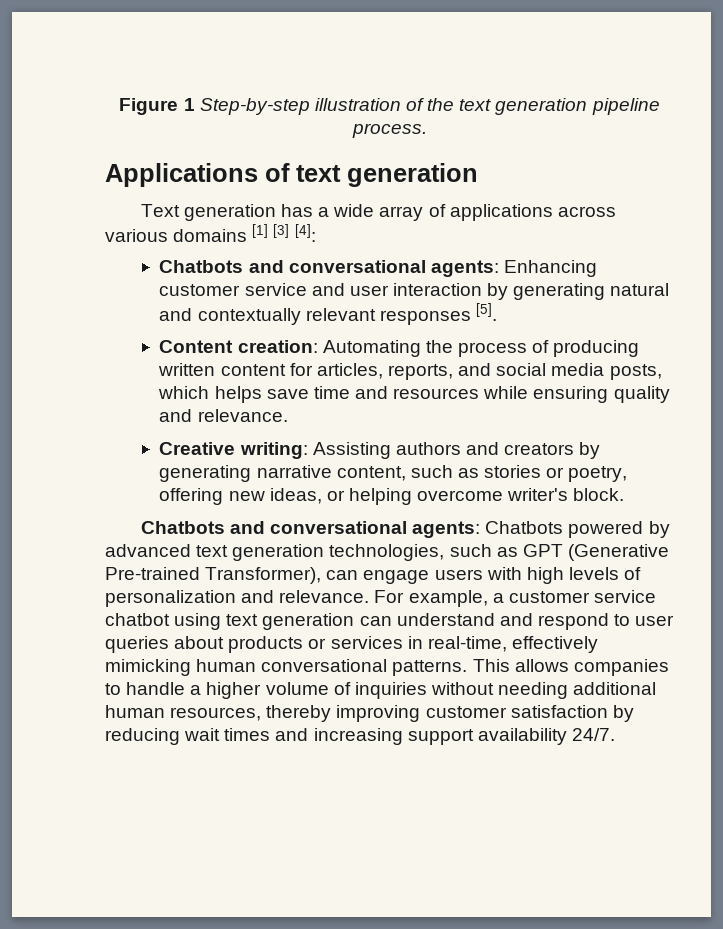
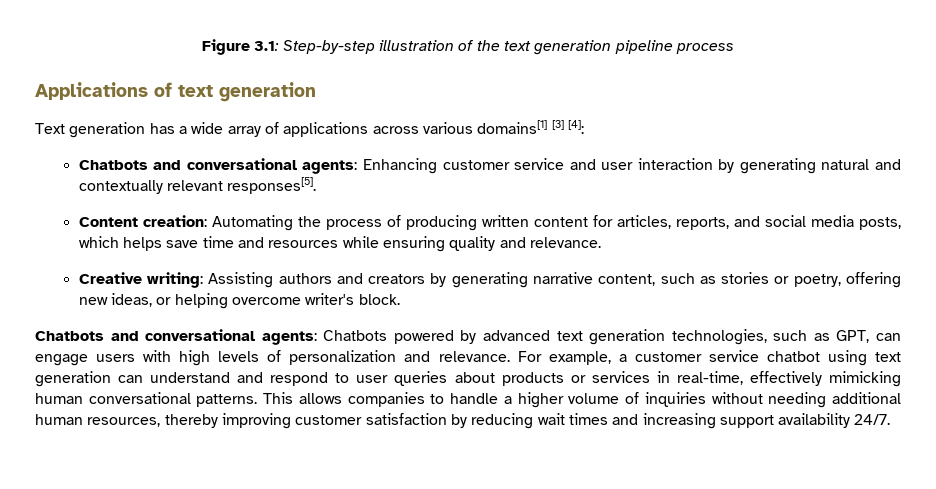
- Figure 1 Step-by-step illustration of the text generation pipeline process.
+ Figure 3.1: Step-by-step illustration of the text generation pipeline process
- Text generation has a wide array of applications across various domains [1] [3] [4]:
+ Text generation has a wide array of applications across various domains[1] [3] [4]:
- Chatbots and conversational agents: Enhancing customer service and user interaction by generating natural and contextually relevant responses [5].
+ Chatbots and conversational agents: Enhancing customer service and user interaction by generating natural and contextually relevant responses[5].
- Chatbots and conversational agents: Chatbots powered by advanced text generation technologies, such as GPT (Generative Pre-trained Transformer), can engage users with high levels of personalization and relevance.
+ Chatbots and conversational agents: Chatbots powered by advanced text generation technologies, such as GPT, can engage users with high levels of personalization and relevance.

